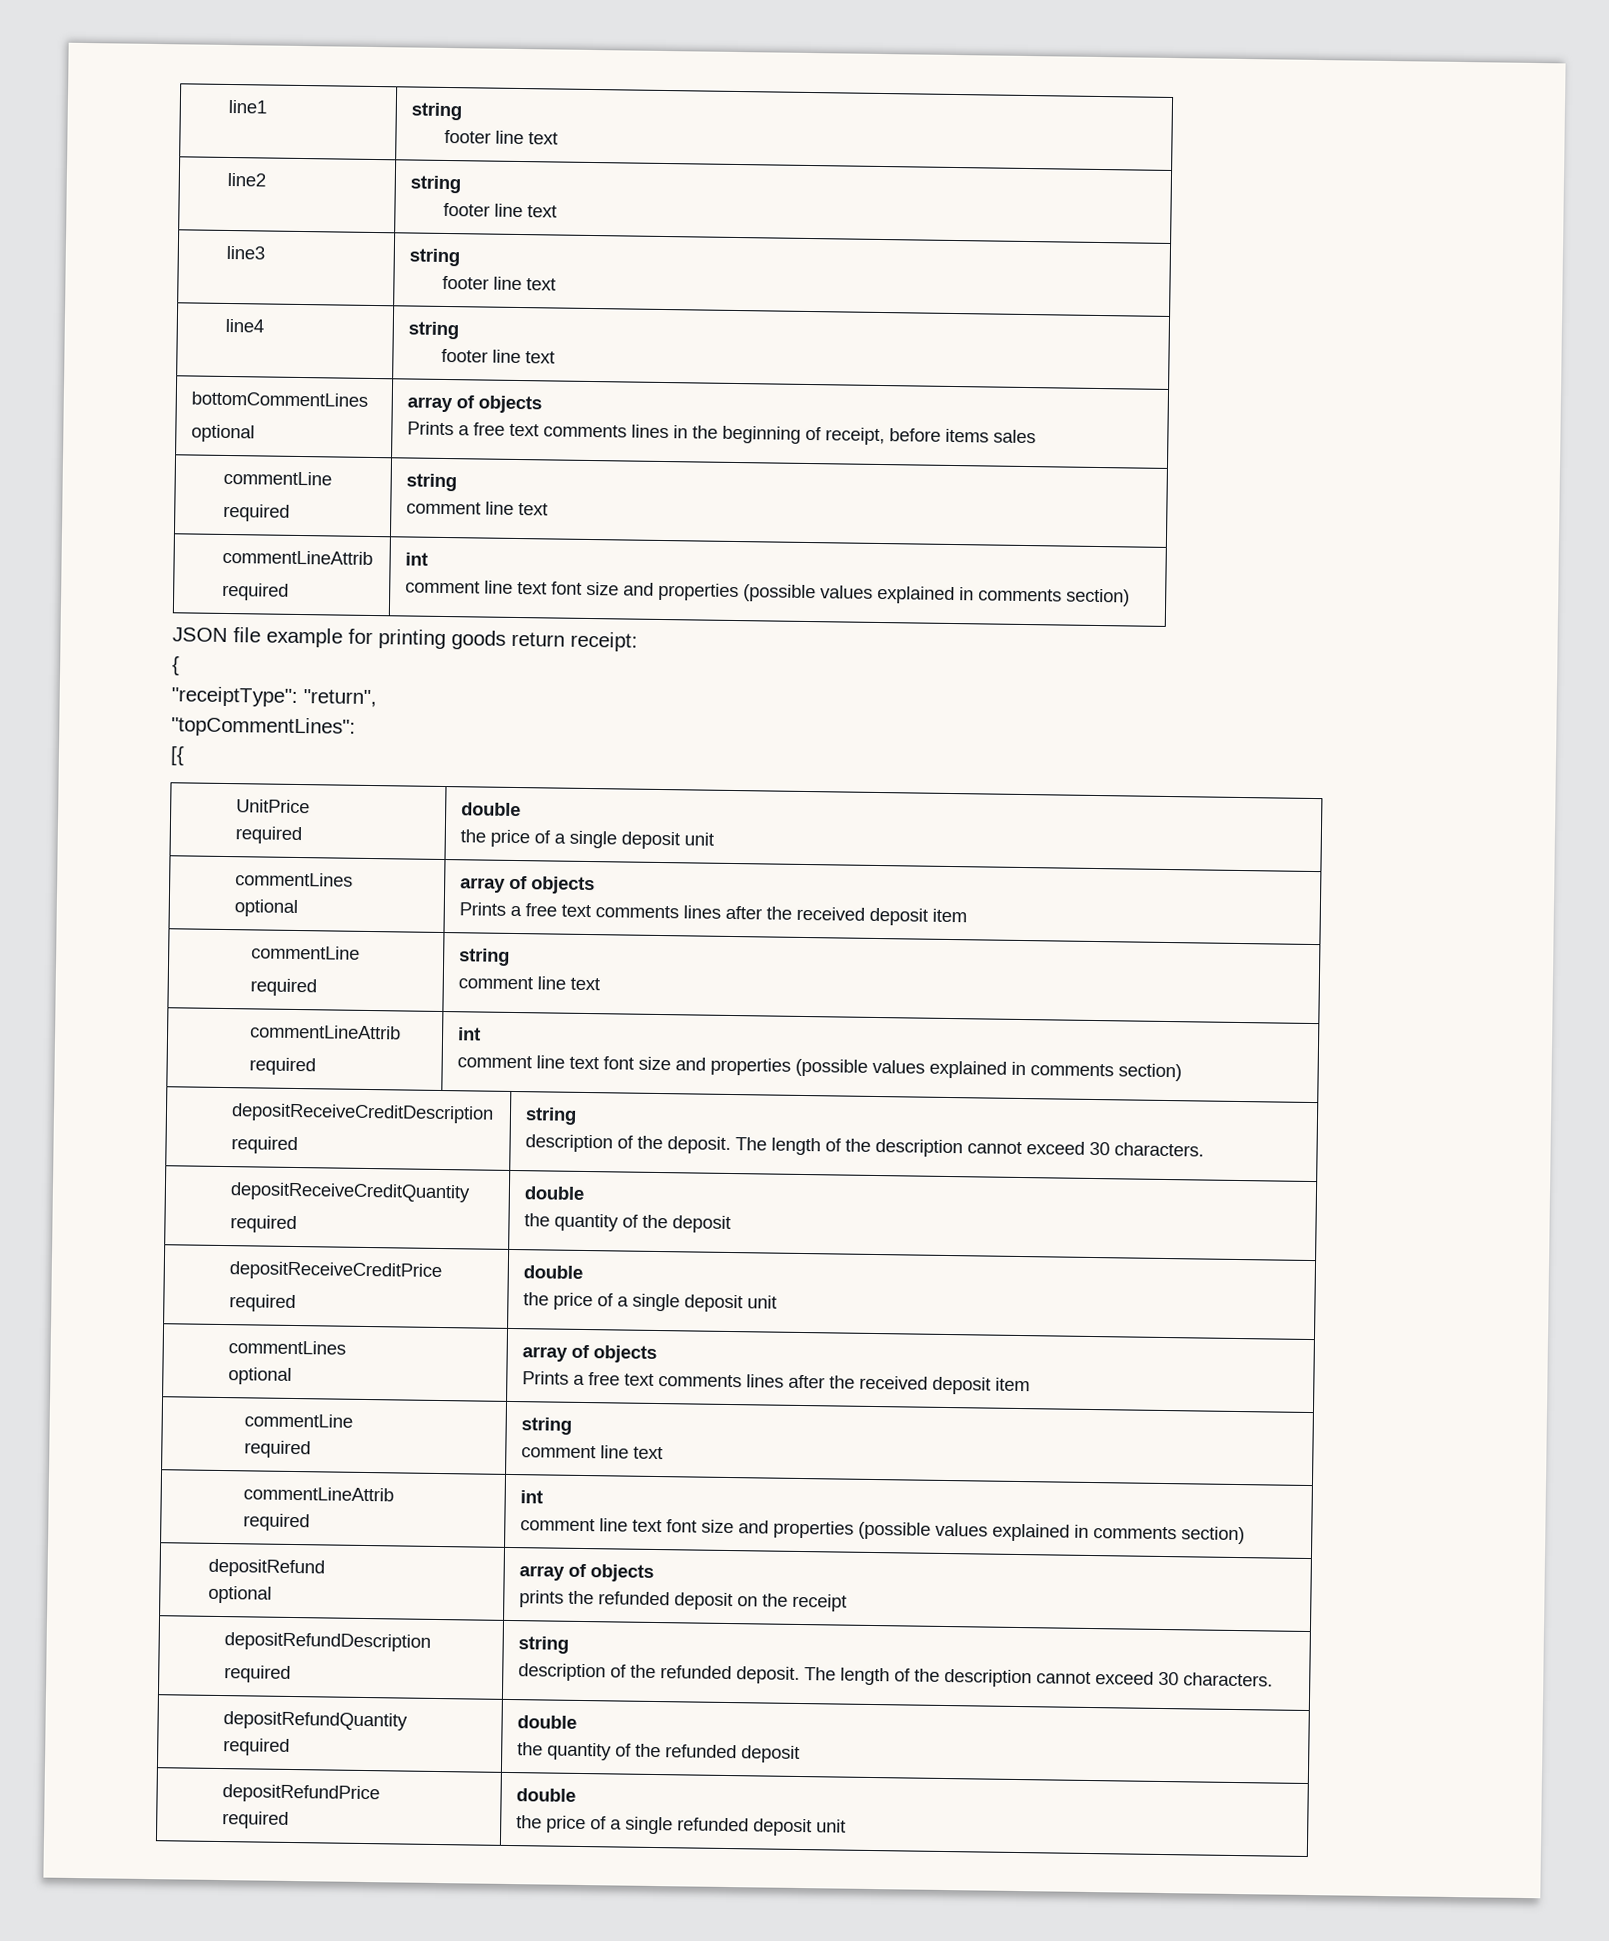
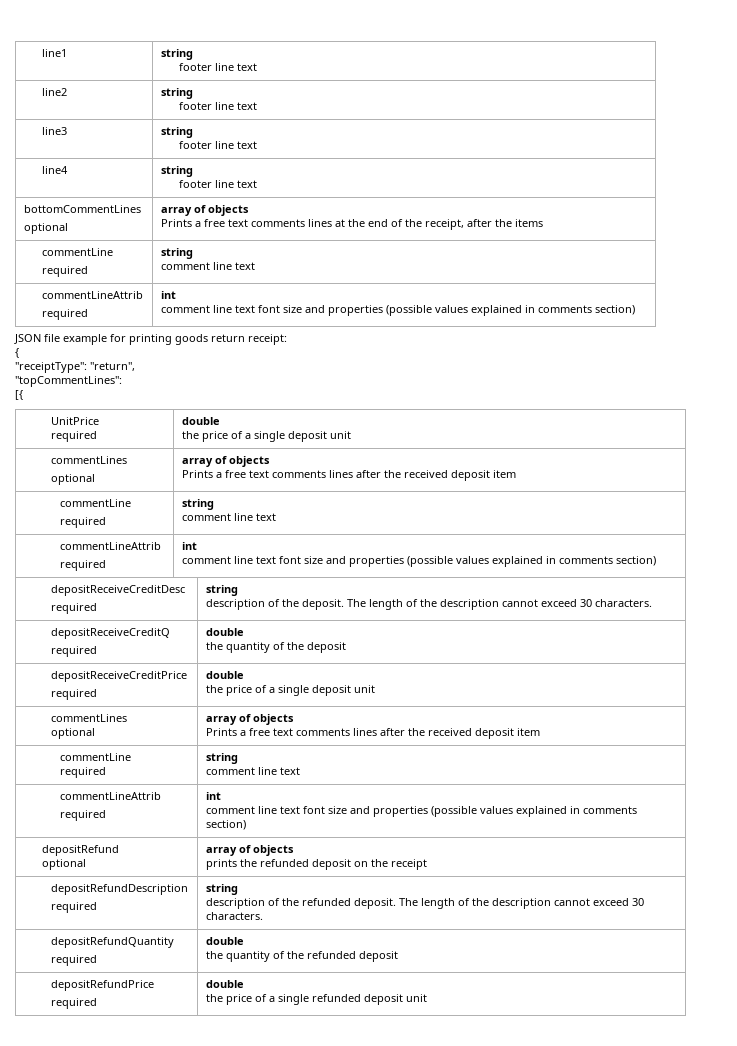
  bottomCommentLines
  optional | array of objects
- Prints a free text comments lines in the beginning of receipt, before items sales
+ Prints a free text comments lines at the end of the receipt, after the items
- depositReceiveCreditDescription
+ depositReceiveCreditDesc
- depositReceiveCreditQuantity
+ depositReceiveCreditQ

